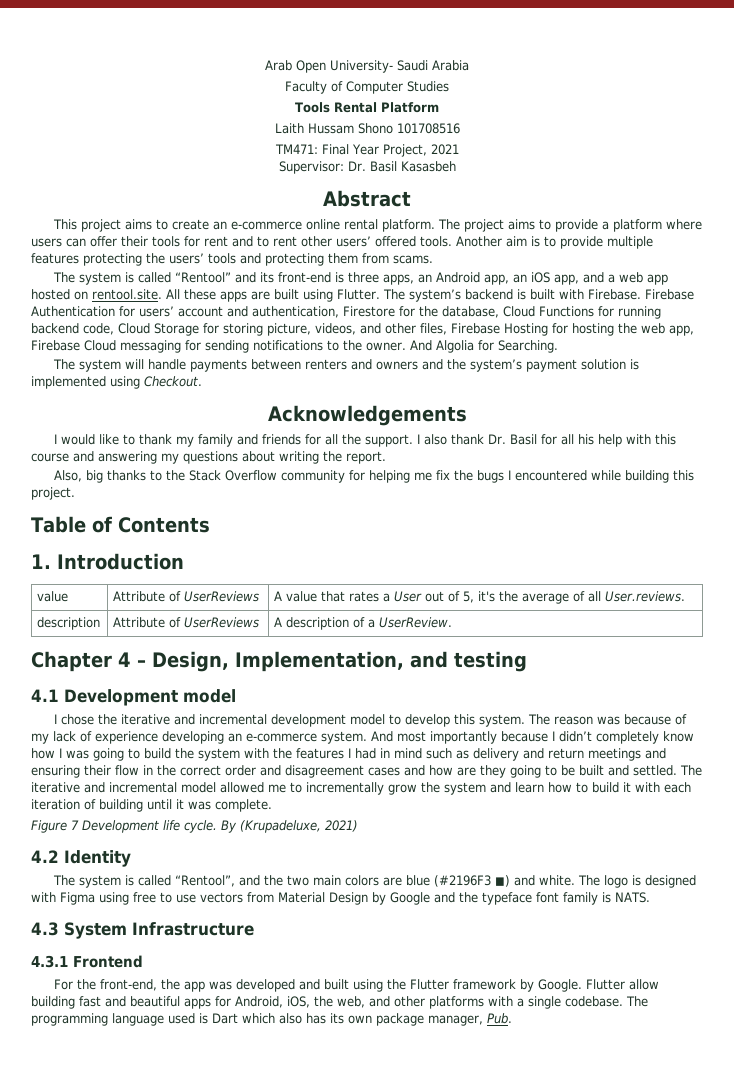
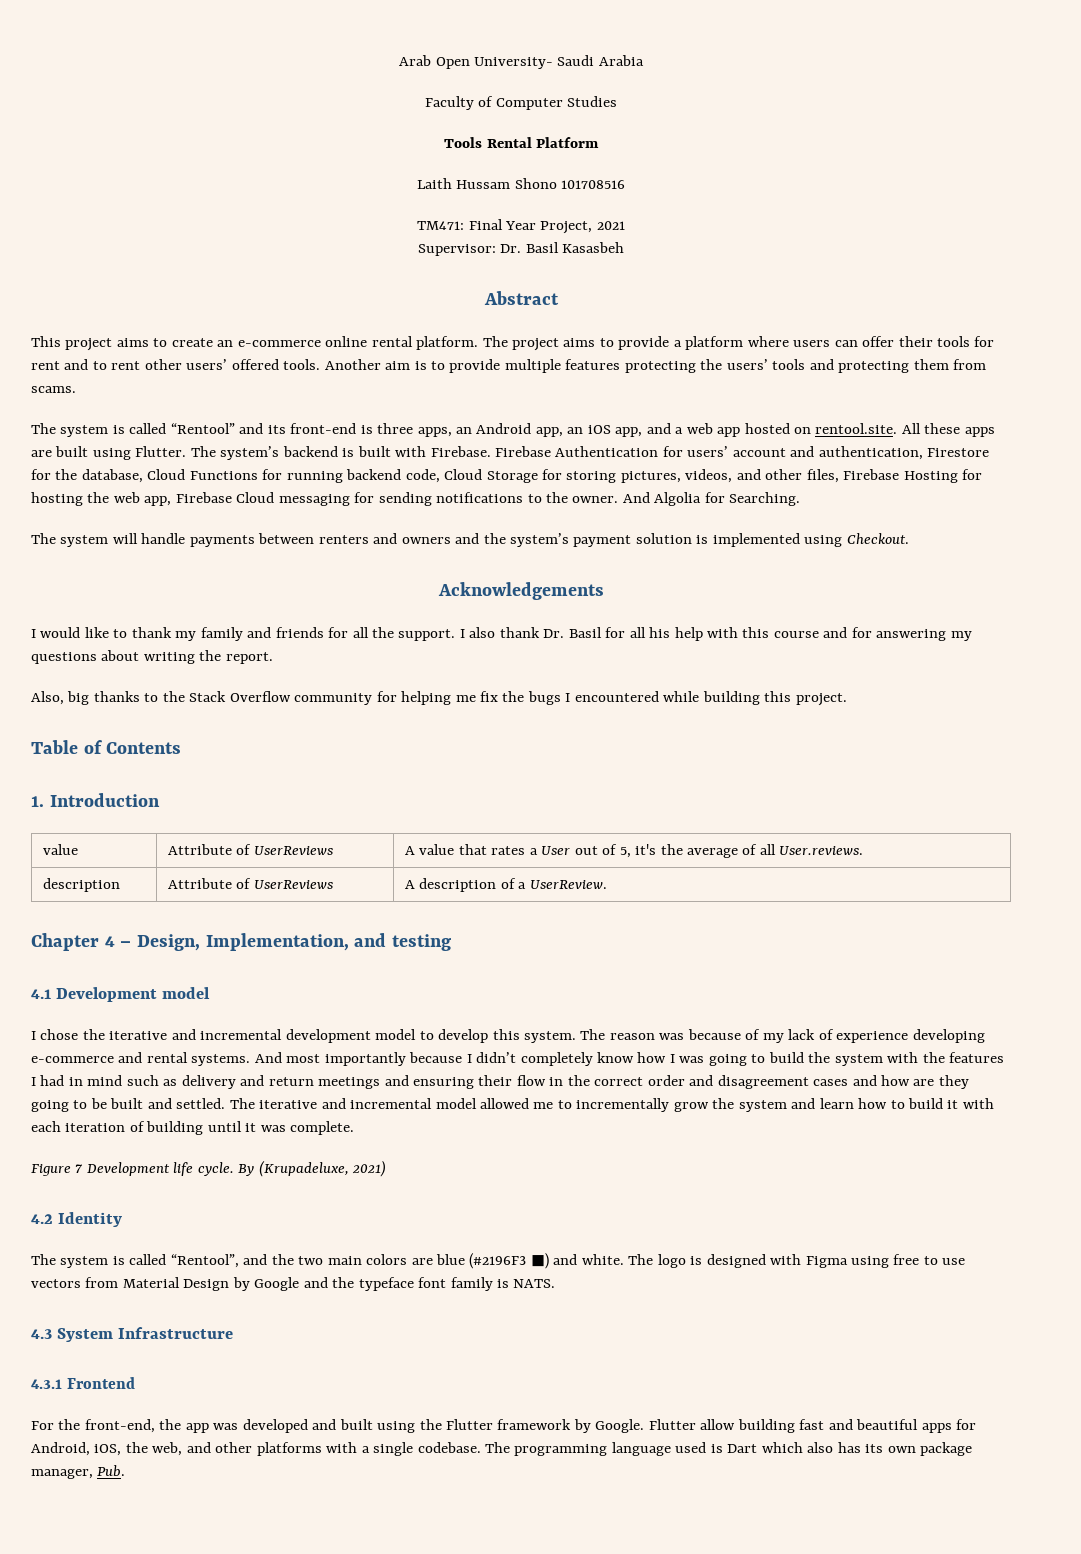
- Firebase Authentication for users’ account and authentication, Firestore for the database, Cloud Functions for running backend code, Cloud Storage for storing picture, videos, and other files, Firebase Hosting for hosting the web app, Firebase Cloud messaging for sending notifications to the owner.
+ Firebase Authentication for users’ account and authentication, Firestore for the database, Cloud Functions for running backend code, Cloud Storage for storing pictures, videos, and other files, Firebase Hosting for hosting the web app, Firebase Cloud messaging for sending notifications to the owner.
- I also thank Dr. Basil for all his help with this course and answering my questions about writing the report.
+ I also thank Dr. Basil for all his help with this course and for answering my questions about writing the report.
- The reason was because of my lack of experience developing an e-commerce system.
+ The reason was because of my lack of experience developing e-commerce and rental systems.

